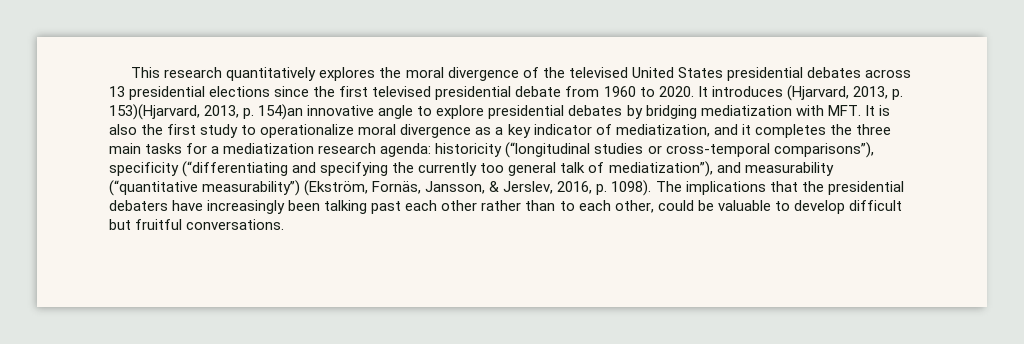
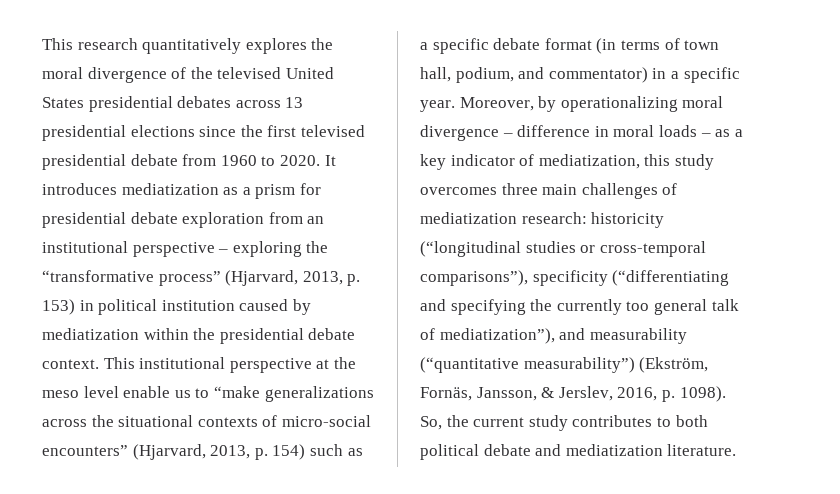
- It introduces (Hjarvard, 2013, p. 153)(Hjarvard, 2013, p. 154)an innovative angle to explore presidential debates by bridging mediatization with MFT. It is also the first study to operationalize moral divergence as a key indicator of mediatization, and it completes the three main tasks for a mediatization research agenda: historicity (“longitudinal studies or cross-temporal comparisons”), specificity (“differentiating and specifying the currently too general talk of mediatization”), and measurability (“quantitative measurability”) (Ekström, Fornäs, Jansson, & Jerslev, 2016, p. 1098).
+ It introduces mediatization as a prism for presidential debate exploration from an institutional perspective – exploring the “transformative process” (Hjarvard, 2013, p. 153) in political institution caused by mediatization within the presidential debate context. This institutional perspective at the meso level enable us to “make generalizations across the situational contexts of micro-social encounters” (Hjarvard, 2013, p. 154) such as a specific debate format (in terms of town hall, podium, and commentator) in a specific year. Moreover, by operationalizing moral divergence – difference in moral loads – as a key indicator of mediatization, this study overcomes three main challenges of mediatization research: historicity (“longitudinal studies or cross-temporal comparisons”), specificity (“differentiating and specifying the currently too general talk of mediatization”), and measurability (“quantitative measurability”) (Ekström, Fornäs, Jansson, & Jerslev, 2016, p. 1098).
- The implications that the presidential debaters have increasingly been talking past each other rather than to each other, could be valuable to develop difficult but fruitful conversations.
+ So, the current study contributes to both political debate and mediatization literature.

